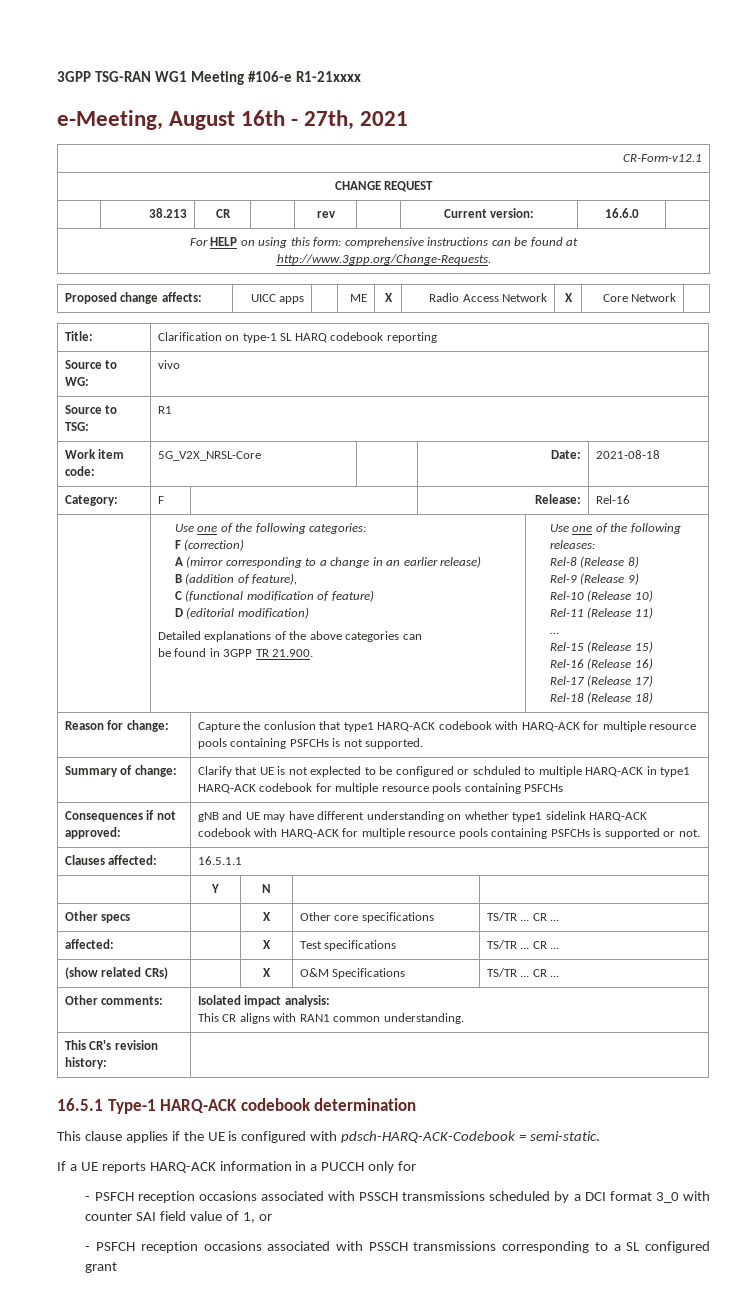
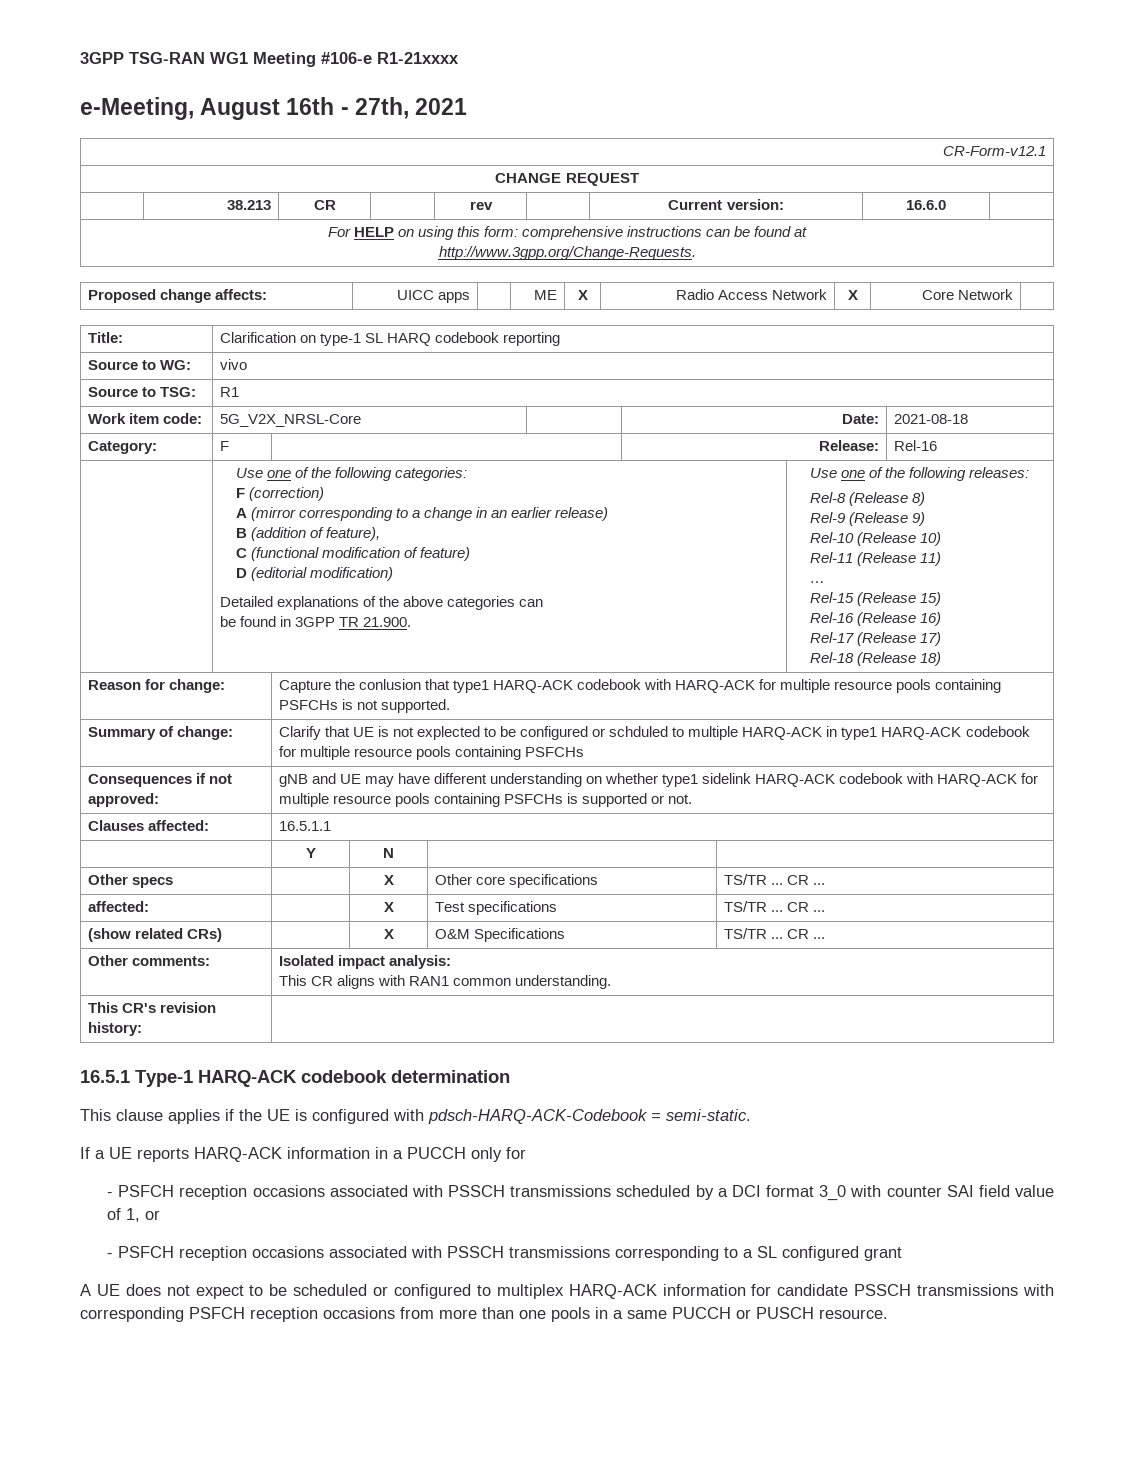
+ A UE does not expect to be scheduled or configured to multiplex HARQ-ACK information for candidate PSSCH transmissions with corresponding PSFCH reception occasions from more than one pools in a same PUCCH or PUSCH resource.

